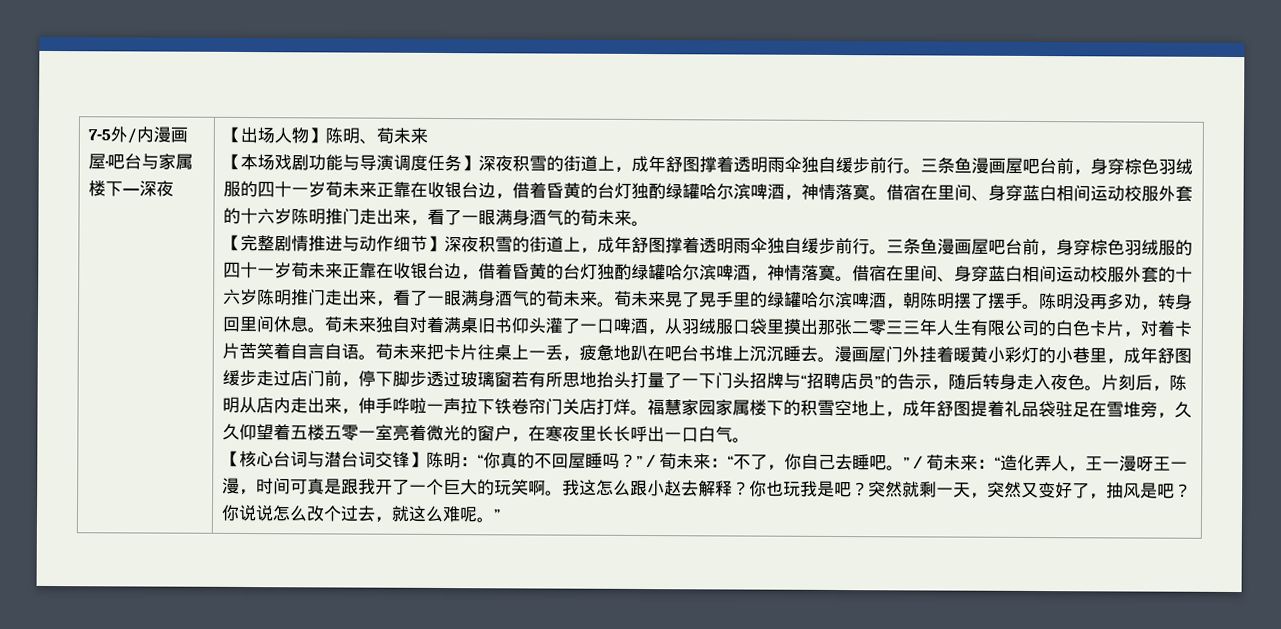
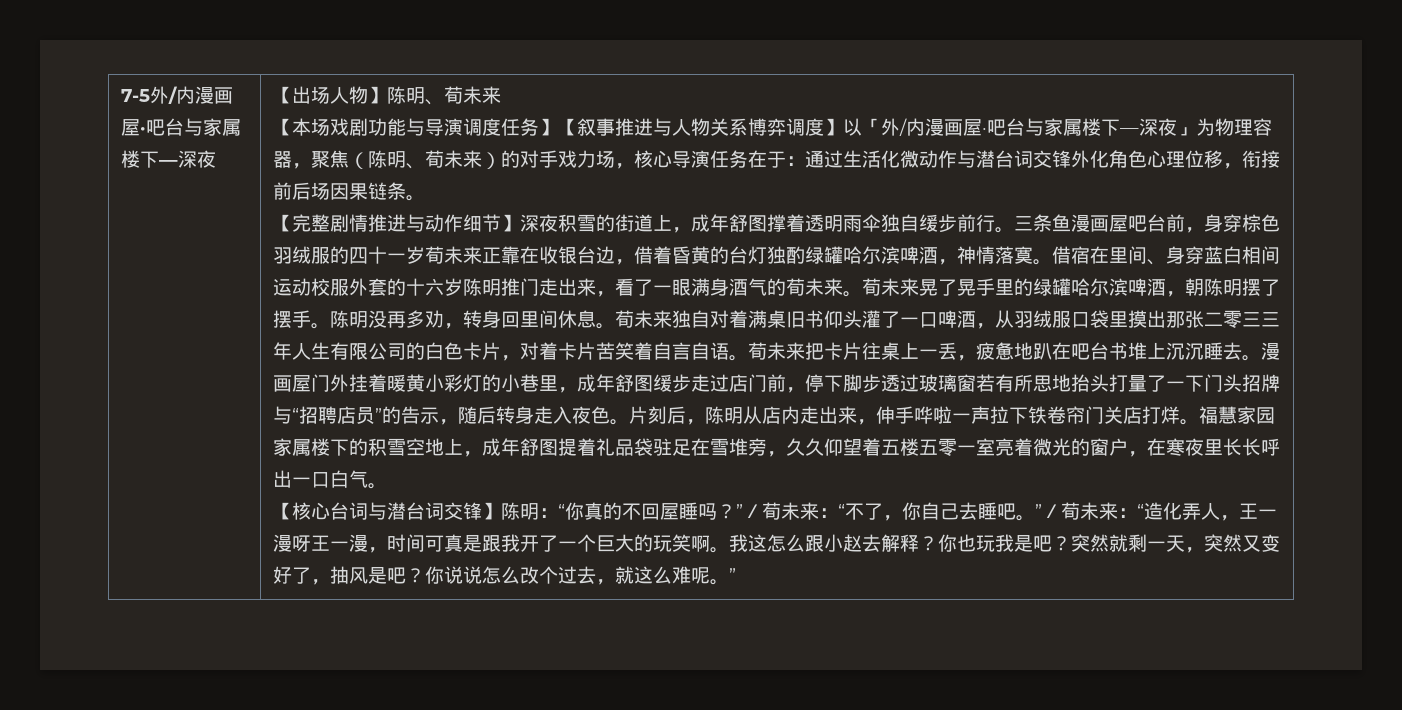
- 【本场戏剧功能与导演调度任务】深夜积雪的街道上，成年舒图撑着透明雨伞独自缓步前行。三条鱼漫画屋吧台前，身穿棕色羽绒服的四十一岁荀未来正靠在收银台边，借着昏黄的台灯独酌绿罐哈尔滨啤酒，神情落寞。借宿在里间、身穿蓝白相间运动校服外套的十六岁陈明推门走出来，看了一眼满身酒气的荀未来。
+ 【本场戏剧功能与导演调度任务】【叙事推进与人物关系博弈调度】以「外/内漫画屋·吧台与家属楼下—深夜」为物理容器，聚焦（陈明、荀未来）的对手戏力场，核心导演任务在于：通过生活化微动作与潜台词交锋外化角色心理位移，衔接前后场因果链条。

